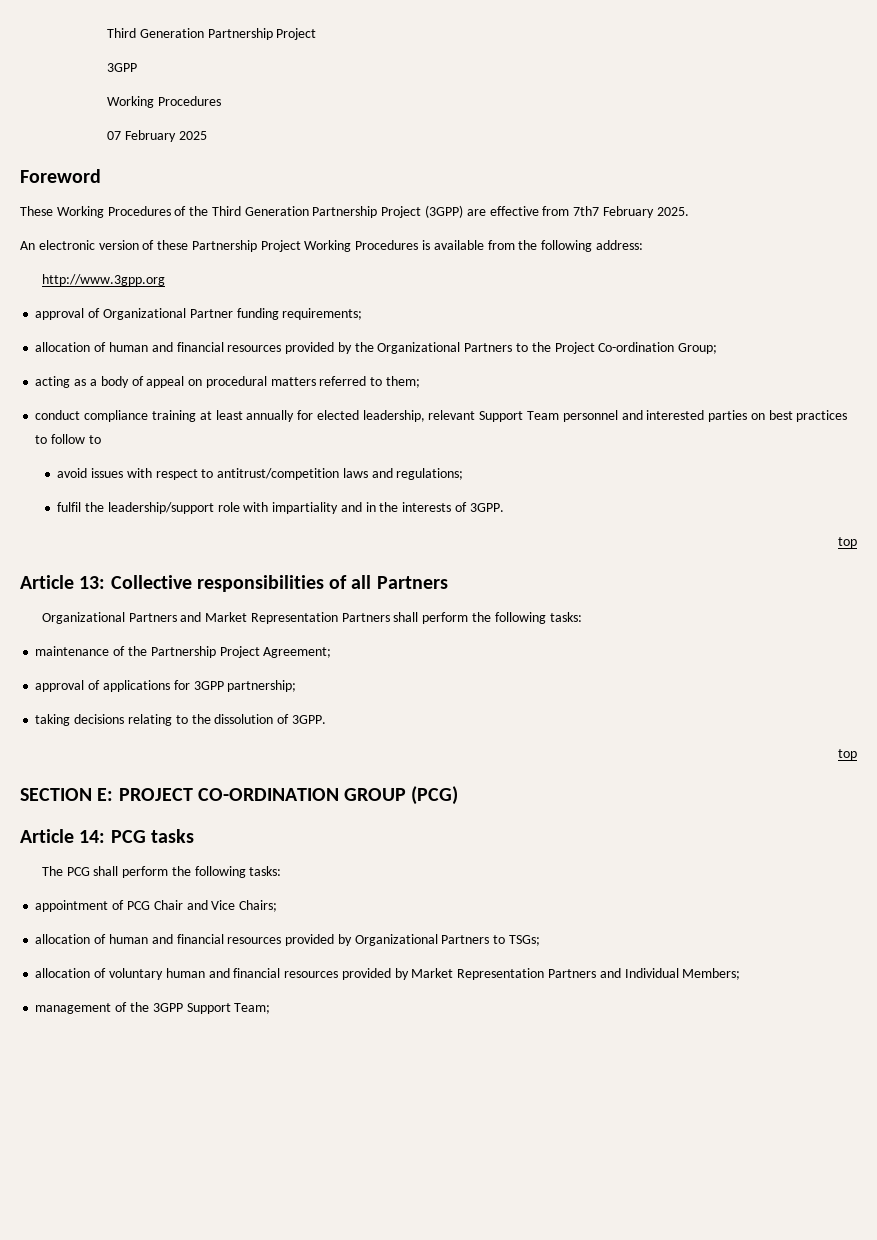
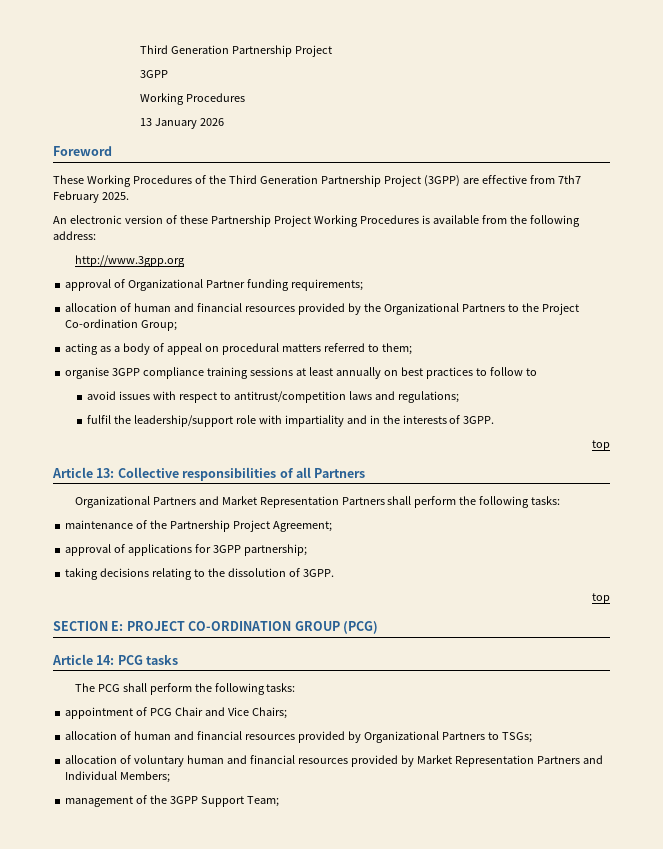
- 07 February 2025
+ 13 January 2026
- conduct compliance training at least annually for elected leadership, relevant Support Team personnel and interested parties on best practices to follow to
+ organise 3GPP compliance training sessions at least annually on best practices to follow to

